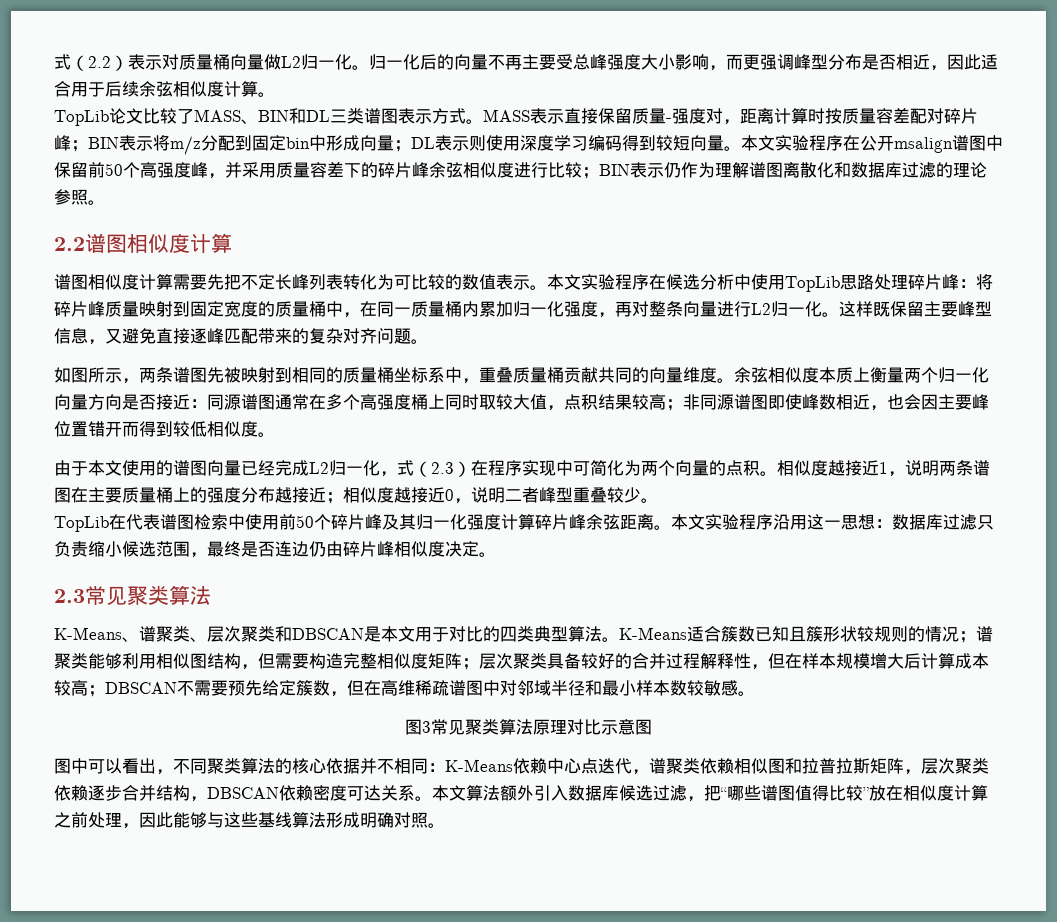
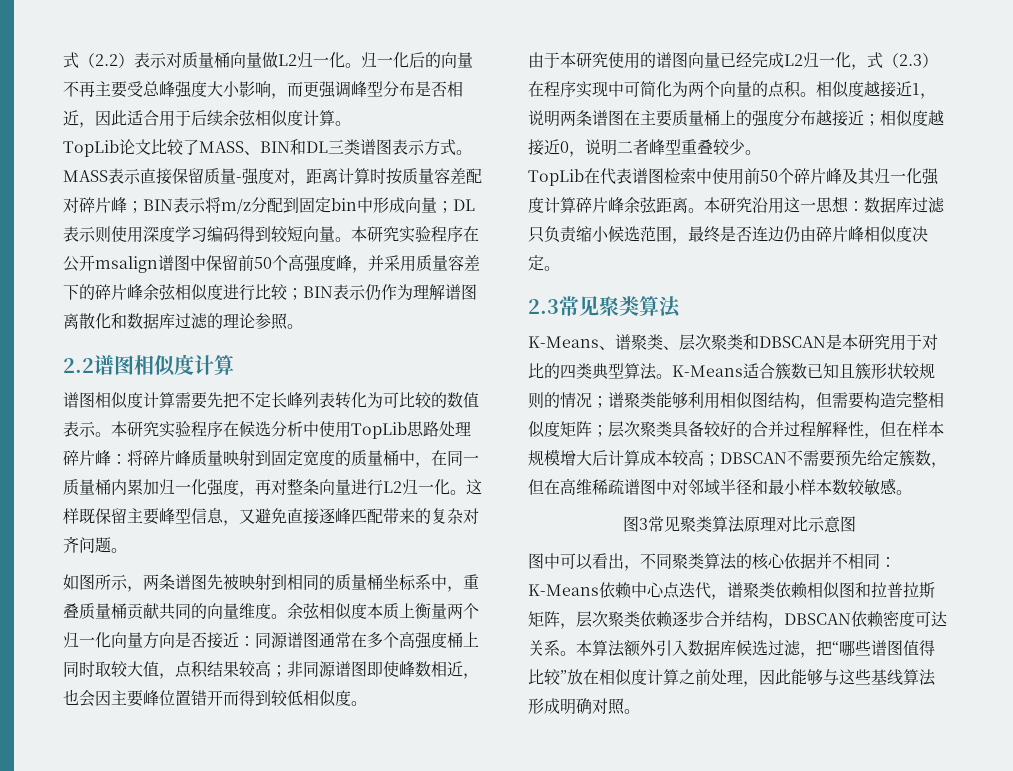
- 本文实验程序在公开msalign谱图中保留前50个高强度峰，并采用质量容差下的碎片峰余弦相似度进行比较；BIN表示仍作为理解谱图离散化和数据库过滤的理论参照。
+ 本研究实验程序在公开msalign谱图中保留前50个高强度峰，并采用质量容差下的碎片峰余弦相似度进行比较；BIN表示仍作为理解谱图离散化和数据库过滤的理论参照。
- 本文实验程序在候选分析中使用TopLib思路处理碎片峰：将碎片峰质量映射到固定宽度的质量桶中，在同一质量桶内累加归一化强度，再对整条向量进行L2归一化。
+ 本研究实验程序在候选分析中使用TopLib思路处理碎片峰：将碎片峰质量映射到固定宽度的质量桶中，在同一质量桶内累加归一化强度，再对整条向量进行L2归一化。
- 由于本文使用的谱图向量已经完成L2归一化，式（2.3）在程序实现中可简化为两个向量的点积。
+ 由于本研究使用的谱图向量已经完成L2归一化，式（2.3）在程序实现中可简化为两个向量的点积。
- 本文实验程序沿用这一思想：数据库过滤只负责缩小候选范围，最终是否连边仍由碎片峰相似度决定。
+ 本研究沿用这一思想：数据库过滤只负责缩小候选范围，最终是否连边仍由碎片峰相似度决定。
- K-Means、谱聚类、层次聚类和DBSCAN是本文用于对比的四类典型算法。
+ K-Means、谱聚类、层次聚类和DBSCAN是本研究用于对比的四类典型算法。
- 本文算法额外引入数据库候选过滤，把“哪些谱图值得比较”放在相似度计算之前处理，因此能够与这些基线算法形成明确对照。
+ 本算法额外引入数据库候选过滤，把“哪些谱图值得比较”放在相似度计算之前处理，因此能够与这些基线算法形成明确对照。

